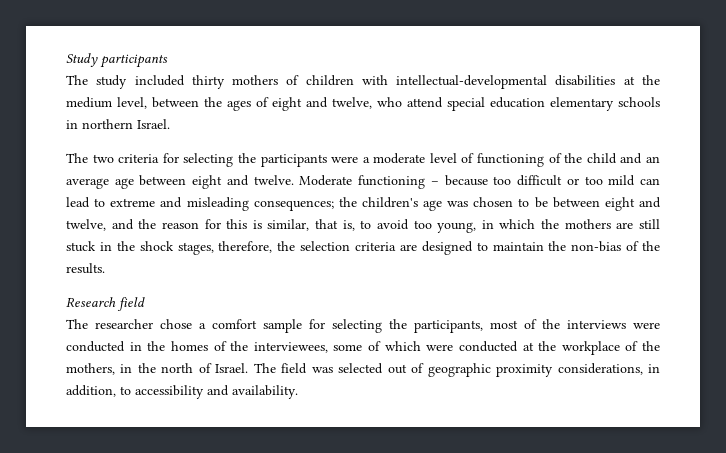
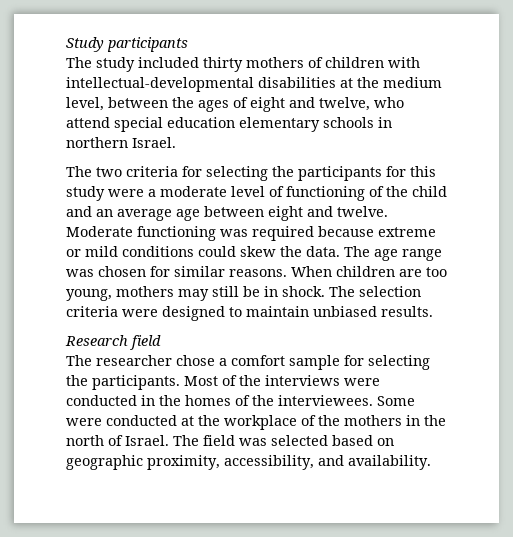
- The two criteria for selecting the participants were a moderate level of functioning of the child and an average age between eight and twelve.
+ The two criteria for selecting the participants for this study were a moderate level of functioning of the child and an average age between eight and twelve.
- Moderate functioning – because too difficult or too mild can lead to extreme and misleading consequences; the children's age was chosen to be between eight and twelve, and the reason for this is similar, that is, to avoid too young, in which the mothers are still stuck in the shock stages, therefore, the selection criteria are designed to maintain the non-bias of the results.
+ Moderate functioning was required because extreme or mild conditions could skew the data. The age range was chosen for similar reasons. When children are too young, mothers may still be in shock. The selection criteria were designed to maintain unbiased results.
- The researcher chose a comfort sample for selecting the participants, most of the interviews were conducted in the homes of the interviewees, some of which were conducted at the workplace of the mothers, in the north of Israel.
+ The researcher chose a comfort sample for selecting the participants. Most of the interviews were conducted in the homes of the interviewees. Some were conducted at the workplace of the mothers in the north of Israel.
- The field was selected out of geographic proximity considerations, in addition, to accessibility and availability.
+ The field was selected based on geographic proximity, accessibility, and availability.

